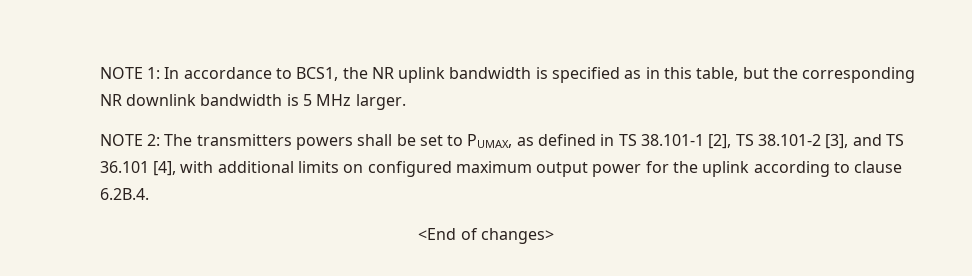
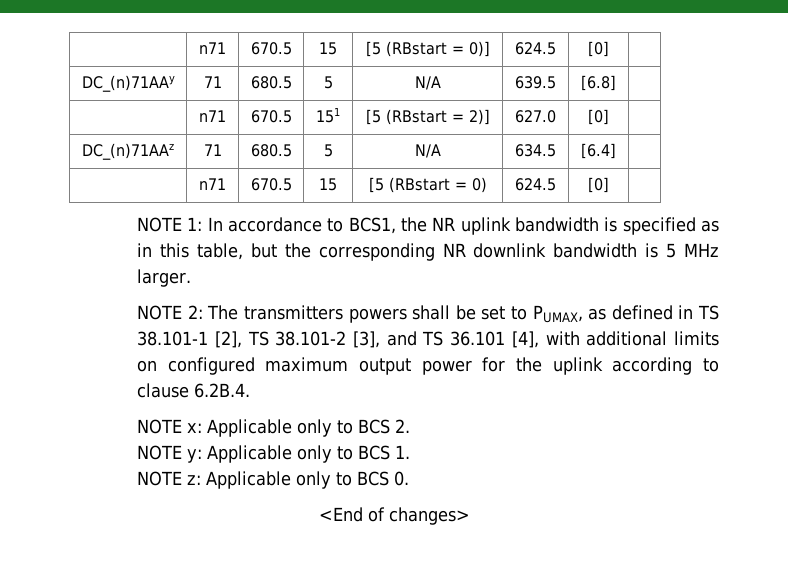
+ | n71 | 670.5 | 15 | [5 (RBstart = 0)] | 624.5 | [0] |
+ DC_(n)71AAy | 71 | 680.5 | 5 | N/A | 639.5 | [6.8] |
+ | n71 | 670.5 | 151 | [5 (RBstart = 2)] | 627.0 | [0] |
+ DC_(n)71AAz | 71 | 680.5 | 5 | N/A | 634.5 | [6.4] |
+ | n71 | 670.5 | 15 | [5 (RBstart = 0) | 624.5 | [0] |
+ NOTE x: Applicable only to BCS 2.
+ NOTE y: Applicable only to BCS 1.
+ NOTE z: Applicable only to BCS 0.

